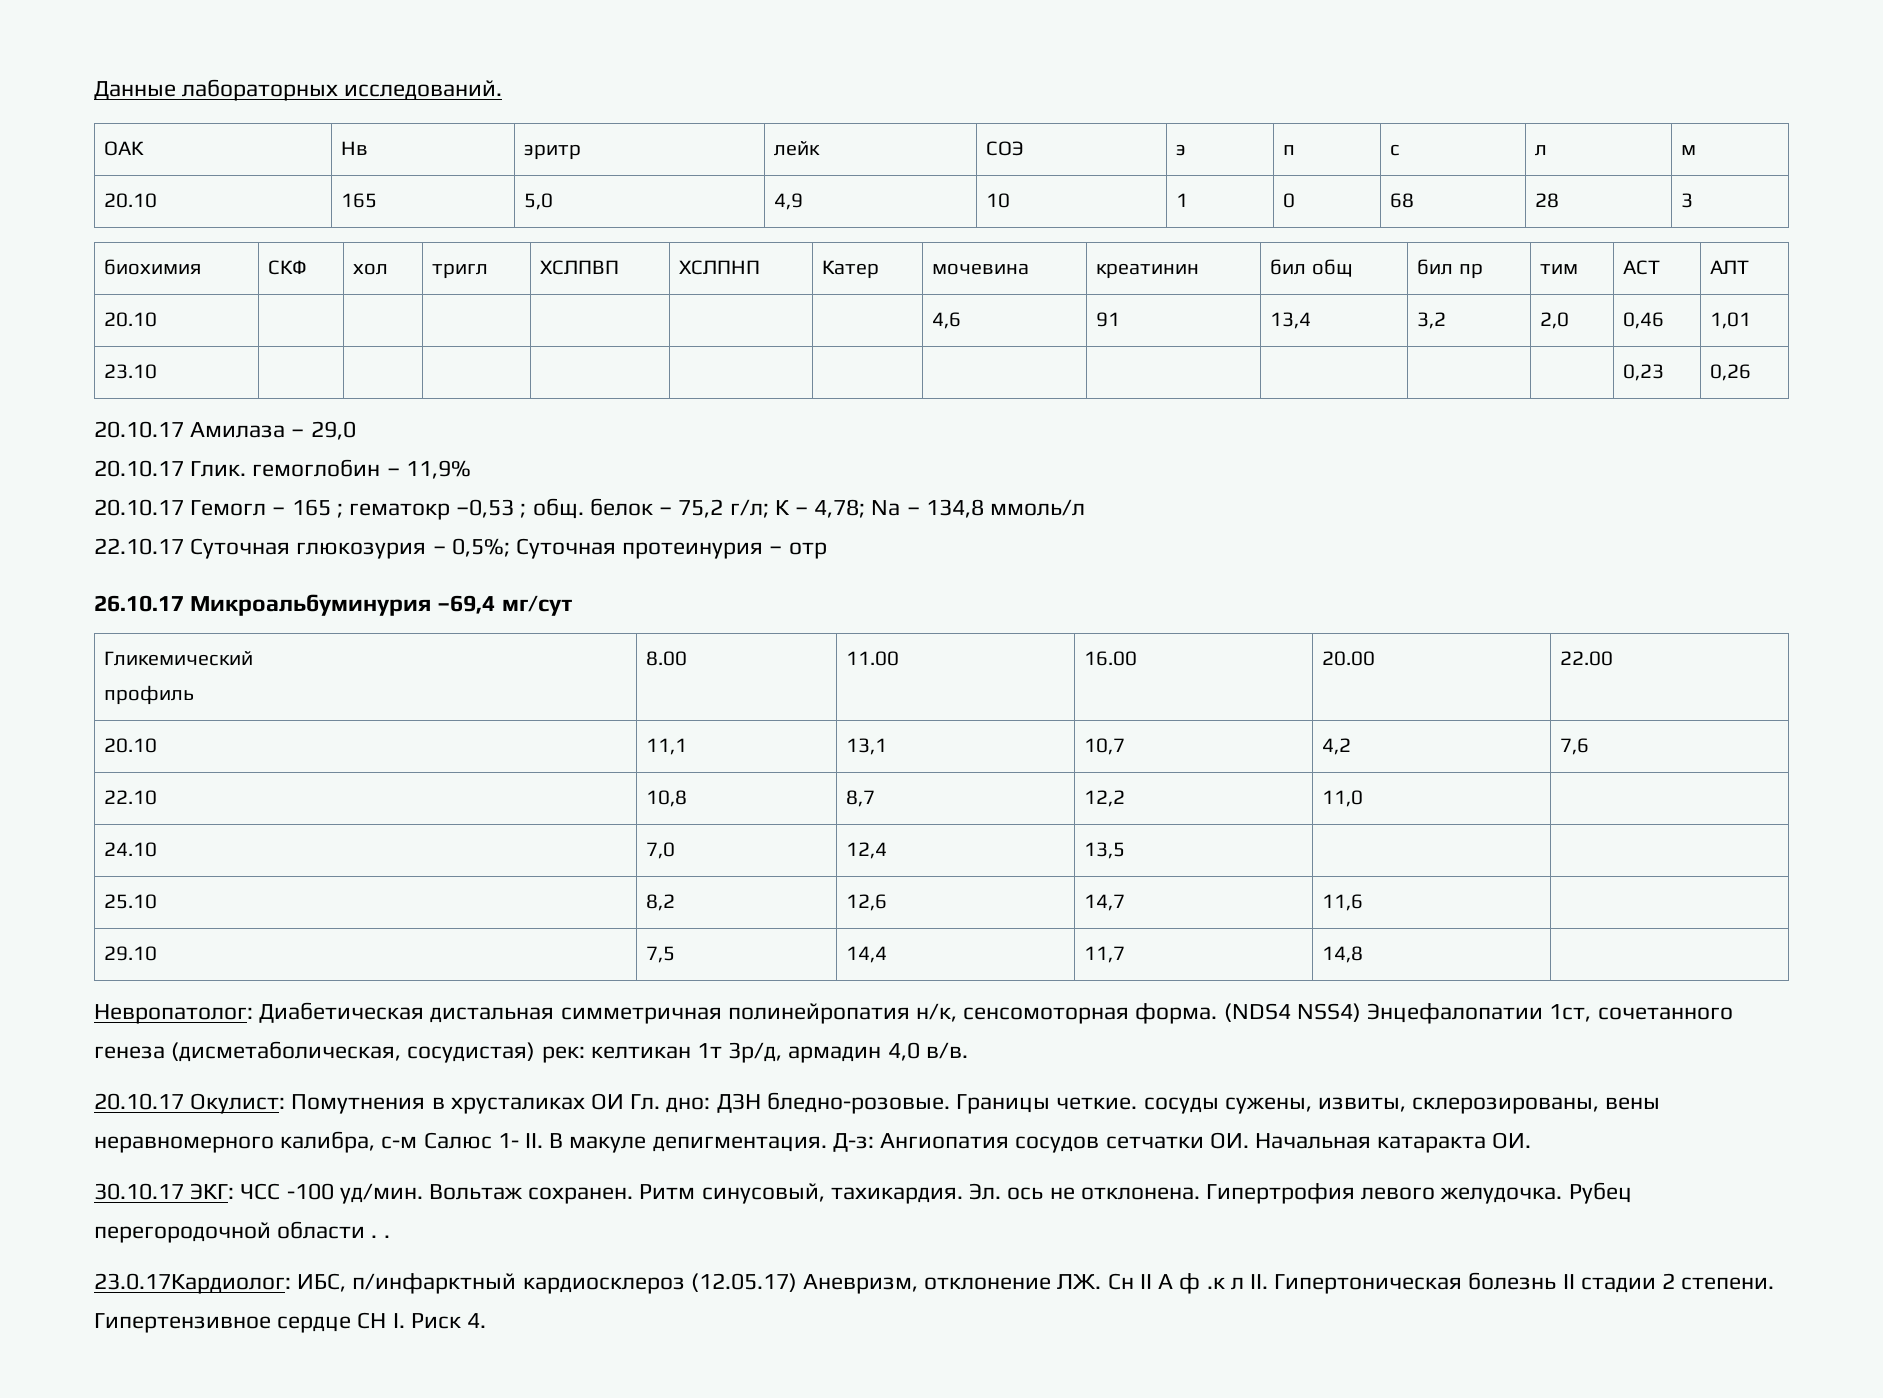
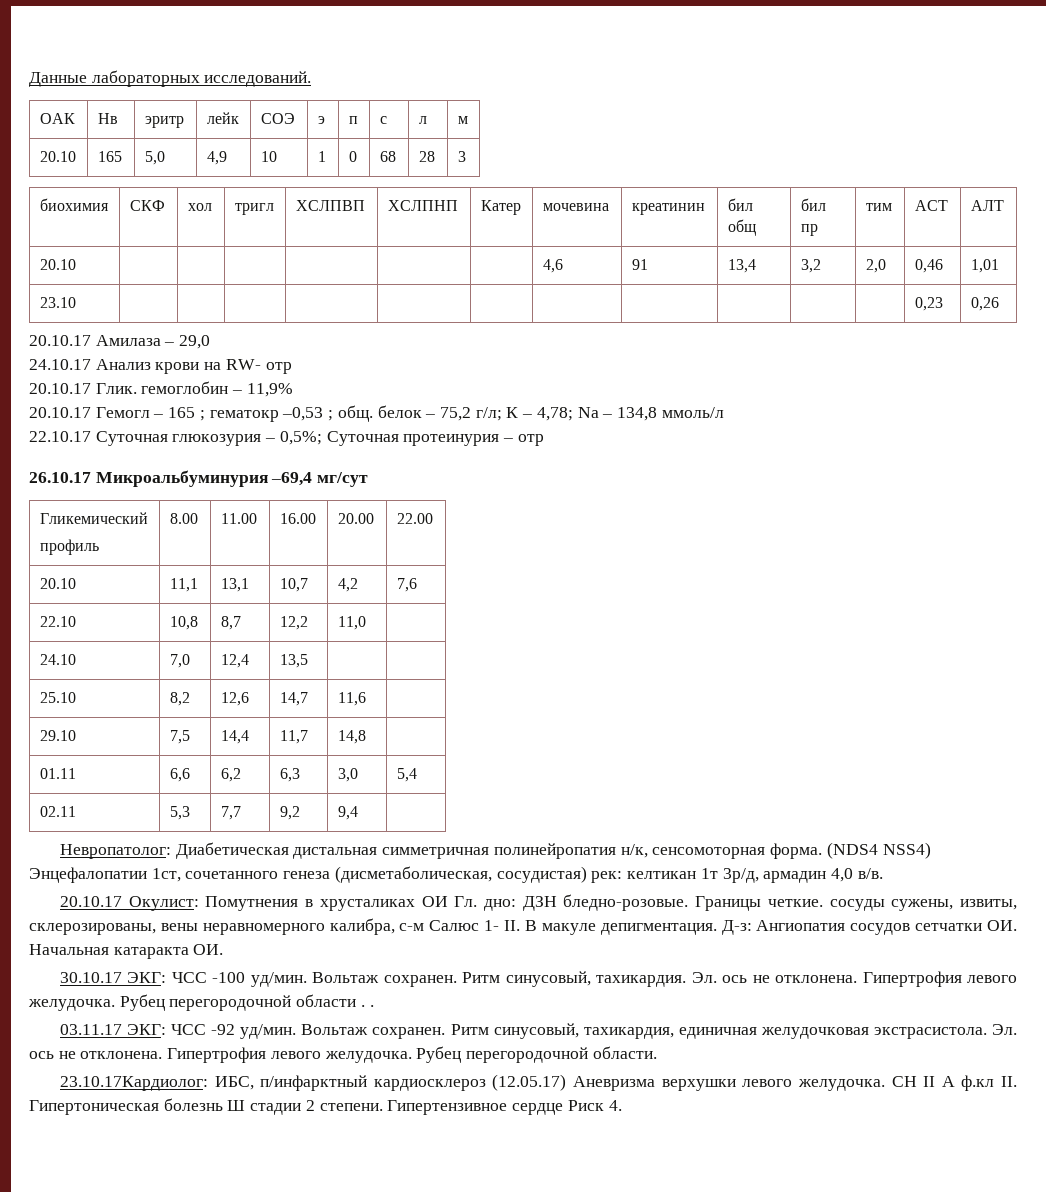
+ 24.10.17 Анализ крови на RW- отр
+ 01.11 | 6,6 | 6,2 | 6,3 | 3,0 | 5,4
+ 02.11 | 5,3 | 7,7 | 9,2 | 9,4 |
- 23.0.17Кардиолог: ИБС, п/инфарктный кардиосклероз (12.05.17) Аневризм, отклонение ЛЖ. Сн II А ф .к л II. Гипертоническая болезнь II стадии 2 степени.
+ 03.11.17 ЭКГ: ЧСС -92 уд/мин. Вольтаж сохранен. Ритм синусовый, тахикардия, единичная желудочковая экстрасистола. Эл. ось не отклонена. Гипертрофия левого желудочка. Рубец перегородочной области.
+ 23.10.17Кардиолог: ИБС, п/инфарктный кардиосклероз (12.05.17) Аневризма верхушки левого желудочка. СН II А ф.кл II. Гипертоническая болезнь Ш стадии 2 степени.
- Гипертензивное сердце СН I. Риск 4.
+ Гипертензивное сердце Риск 4.

